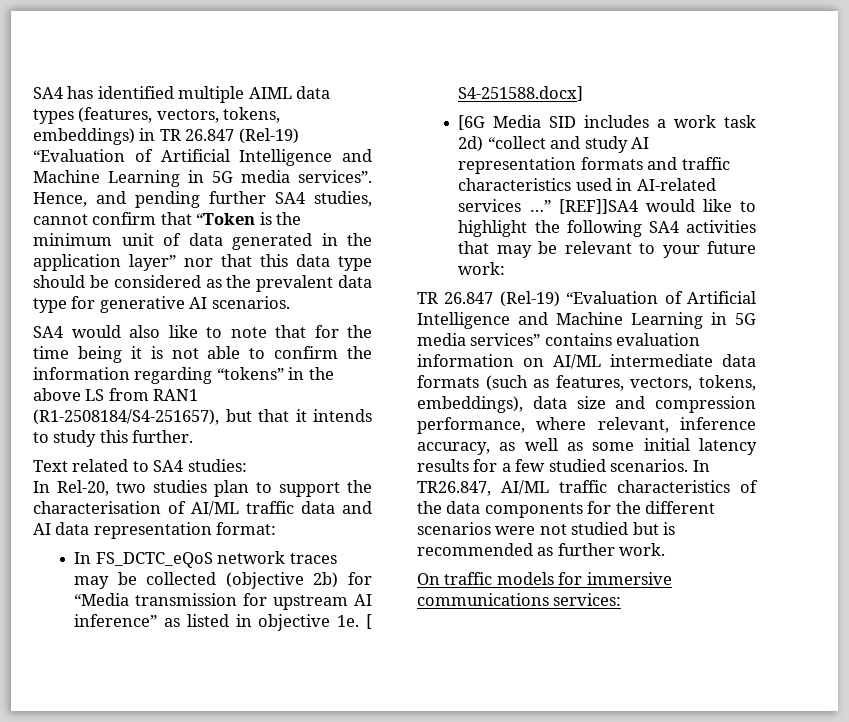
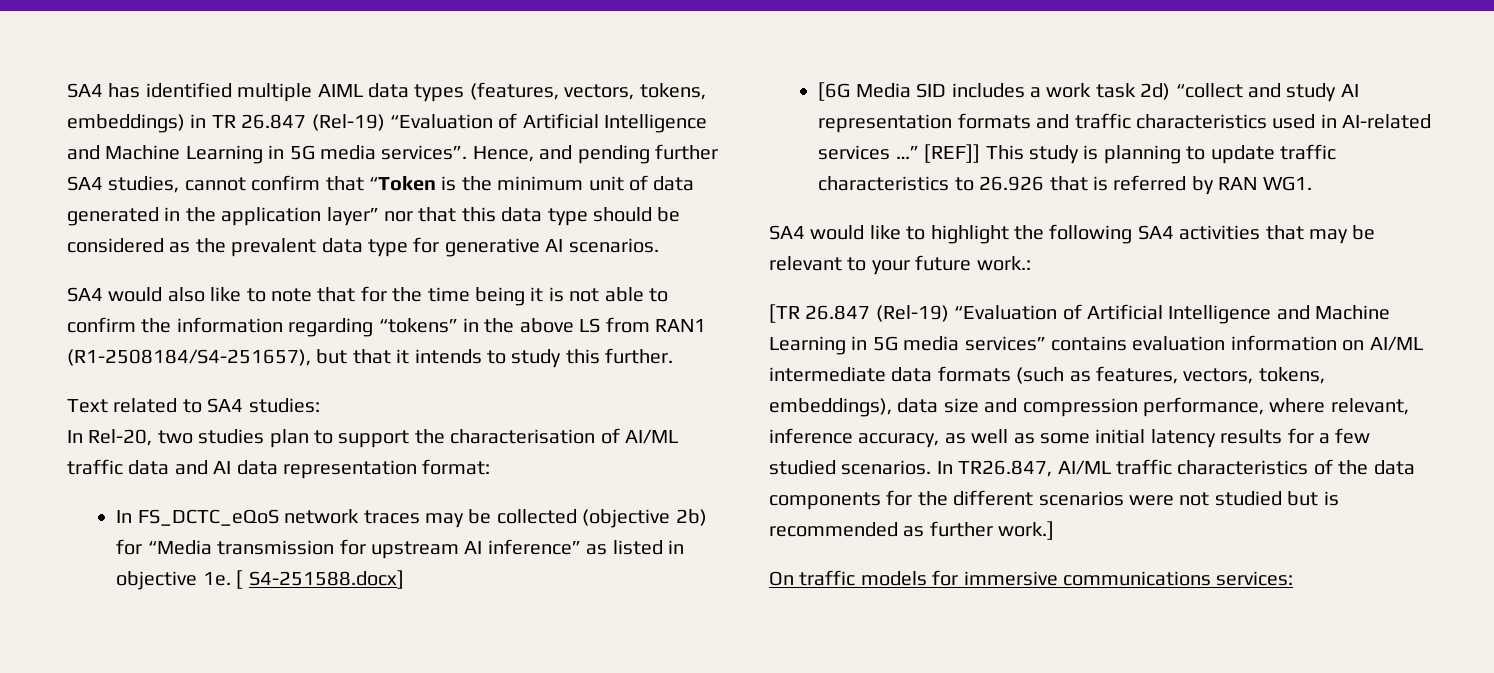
- [REF]]SA4 would like to highlight the following SA4 activities that may be relevant to your future work:
- TR 26.847 (Rel-19) “Evaluation of Artificial Intelligence and Machine Learning in 5G media services” contains evaluation information on AI/ML intermediate data formats (such as features, vectors, tokens, embeddings), data size and compression performance, where relevant, inference accuracy, as well as some initial latency results for a few studied scenarios.
+ [REF]] This study is planning to update traffic characteristics to 26.926 that is referred by RAN WG1.
+ SA4 would like to highlight the following SA4 activities that may be relevant to your future work.:
+ [TR 26.847 (Rel-19) “Evaluation of Artificial Intelligence and Machine Learning in 5G media services” contains evaluation information on AI/ML intermediate data formats (such as features, vectors, tokens, embeddings), data size and compression performance, where relevant, inference accuracy, as well as some initial latency results for a few studied scenarios.
- In TR26.847, AI/ML traffic characteristics of the data components for the different scenarios were not studied but is recommended as further work.
+ In TR26.847, AI/ML traffic characteristics of the data components for the different scenarios were not studied but is recommended as further work.]

